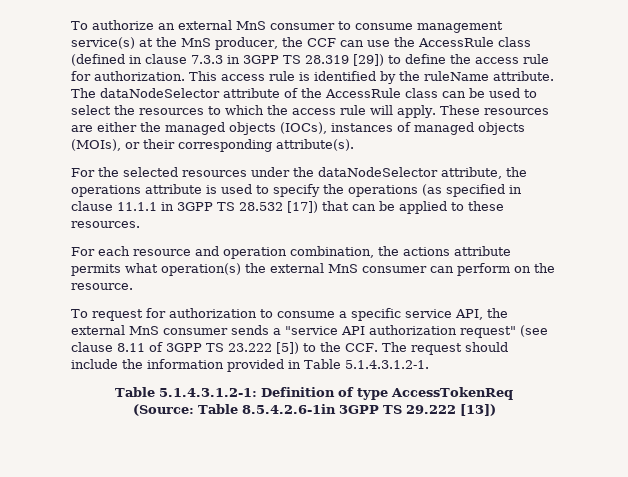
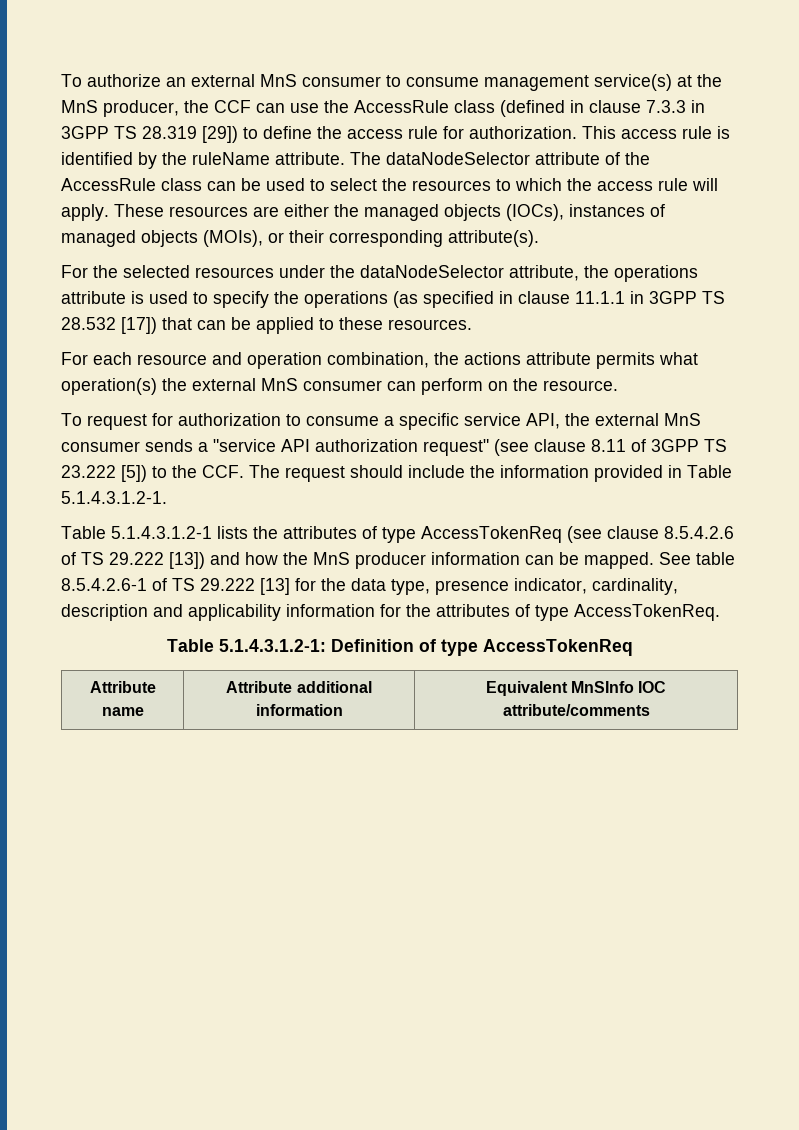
+ Table 5.1.4.3.1.2-1 lists the attributes of type AccessTokenReq (see clause 8.5.4.2.6 of TS 29.222 [13]) and how the MnS producer information can be mapped. See table 8.5.4.2.6-1 of TS 29.222 [13] for the data type, presence indicator, cardinality, description and applicability information for the attributes of type AccessTokenReq.
- (Source: Table 8.5.4.2.6-1in 3GPP TS 29.222 [13])
+ Attribute name | Attribute additional information | Equivalent MnSInfo IOC attribute/comments

